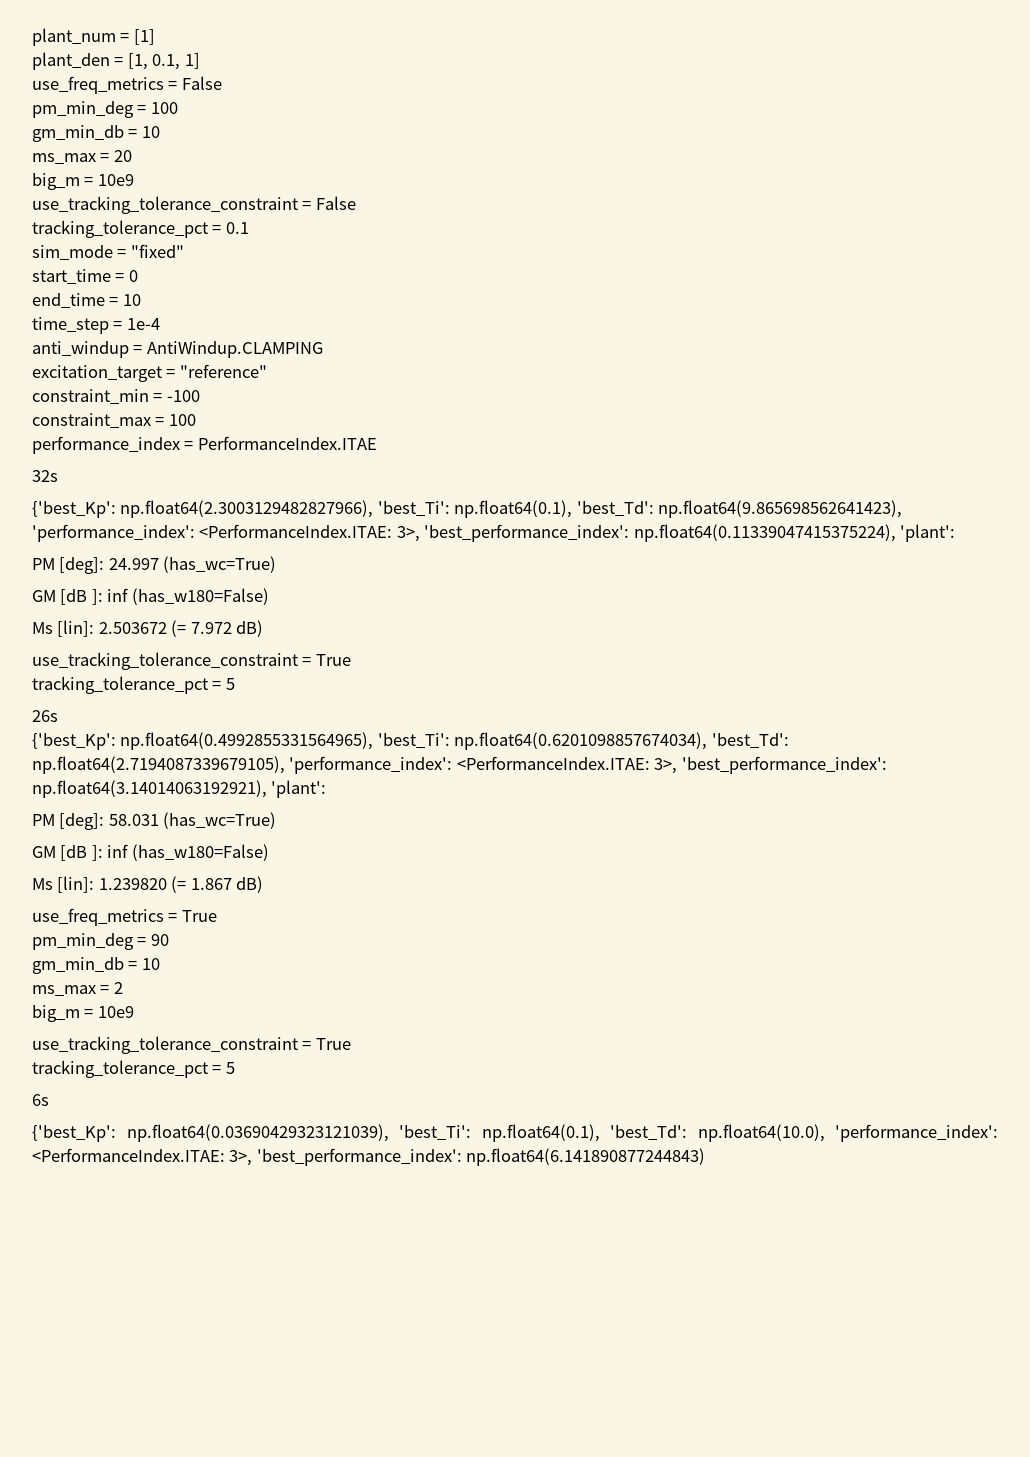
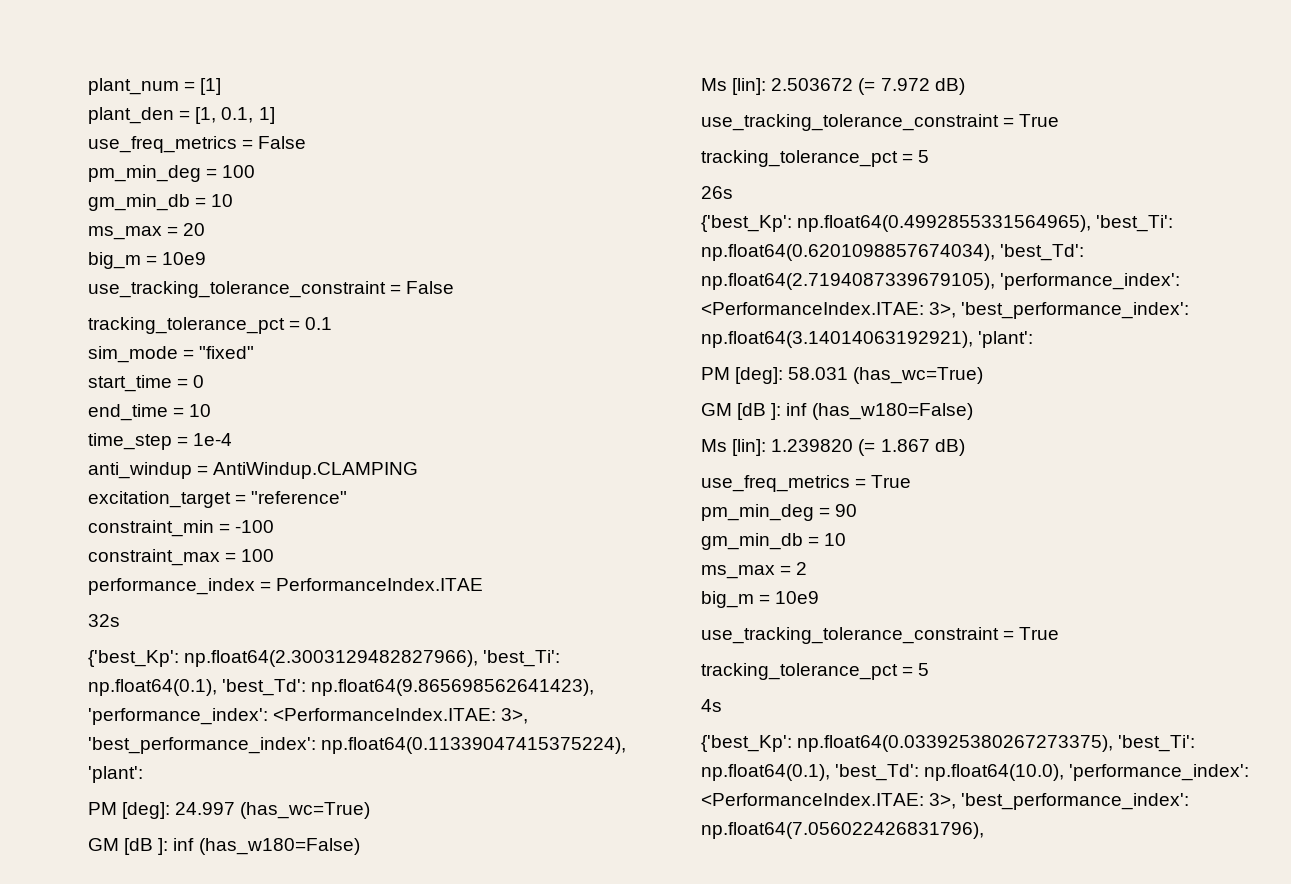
- 6s
- {'best_Kp': np.float64(0.03690429323121039), 'best_Ti': np.float64(0.1), 'best_Td': np.float64(10.0), 'performance_index': <PerformanceIndex.ITAE: 3>, 'best_performance_index': np.float64(6.141890877244843)
+ 4s
+ {'best_Kp': np.float64(0.033925380267273375), 'best_Ti': np.float64(0.1), 'best_Td': np.float64(10.0), 'performance_index': <PerformanceIndex.ITAE: 3>, 'best_performance_index': np.float64(7.056022426831796),

